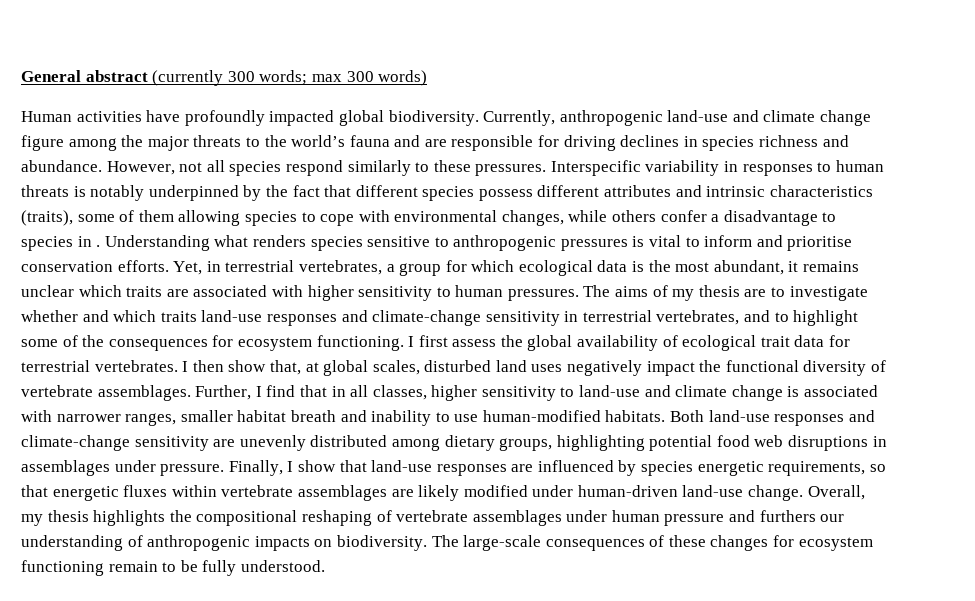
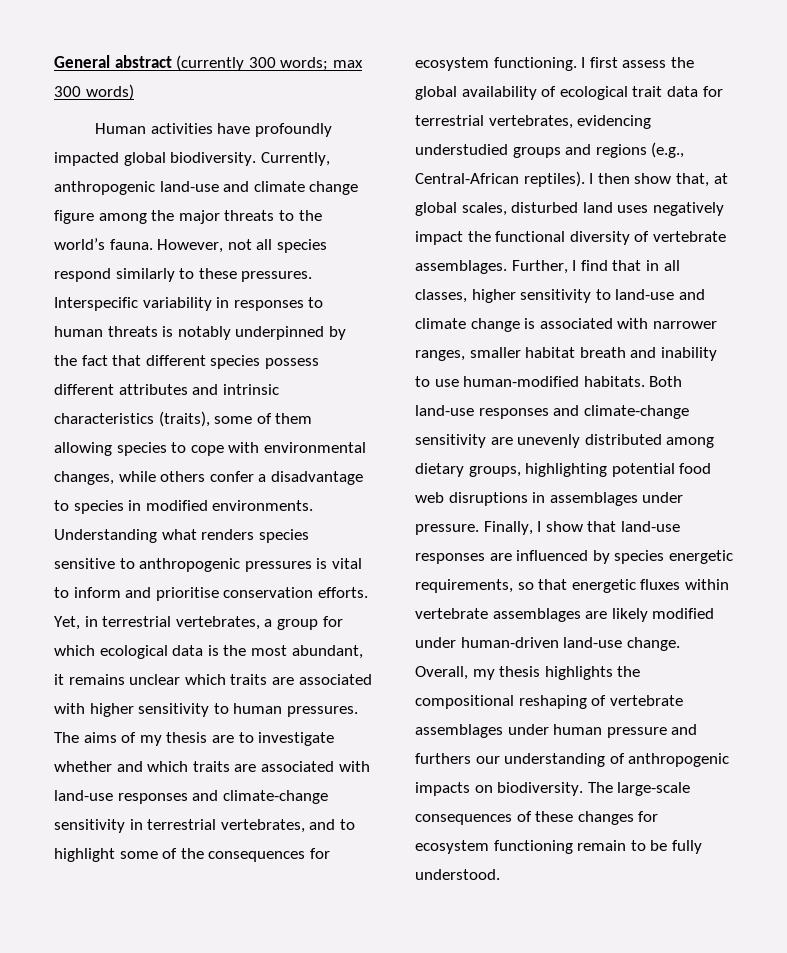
- Currently, anthropogenic land-use and climate change figure among the major threats to the world’s fauna and are responsible for driving declines in species richness and abundance.
+ Currently, anthropogenic land-use and climate change figure among the major threats to the world’s fauna.
- Interspecific variability in responses to human threats is notably underpinned by the fact that different species possess different attributes and intrinsic characteristics (traits), some of them allowing species to cope with environmental changes, while others confer a disadvantage to species in .
+ Interspecific variability in responses to human threats is notably underpinned by the fact that different species possess different attributes and intrinsic characteristics (traits), some of them allowing species to cope with environmental changes, while others confer a disadvantage to species in modified environments.
- The aims of my thesis are to investigate whether and which traits land-use responses and climate-change sensitivity in terrestrial vertebrates, and to highlight some of the consequences for ecosystem functioning.
+ The aims of my thesis are to investigate whether and which traits are associated with land-use responses and climate-change sensitivity in terrestrial vertebrates, and to highlight some of the consequences for ecosystem functioning.
- I first assess the global availability of ecological trait data for terrestrial vertebrates.
+ I first assess the global availability of ecological trait data for terrestrial vertebrates, evidencing understudied groups and regions (e.g., Central-African reptiles).

